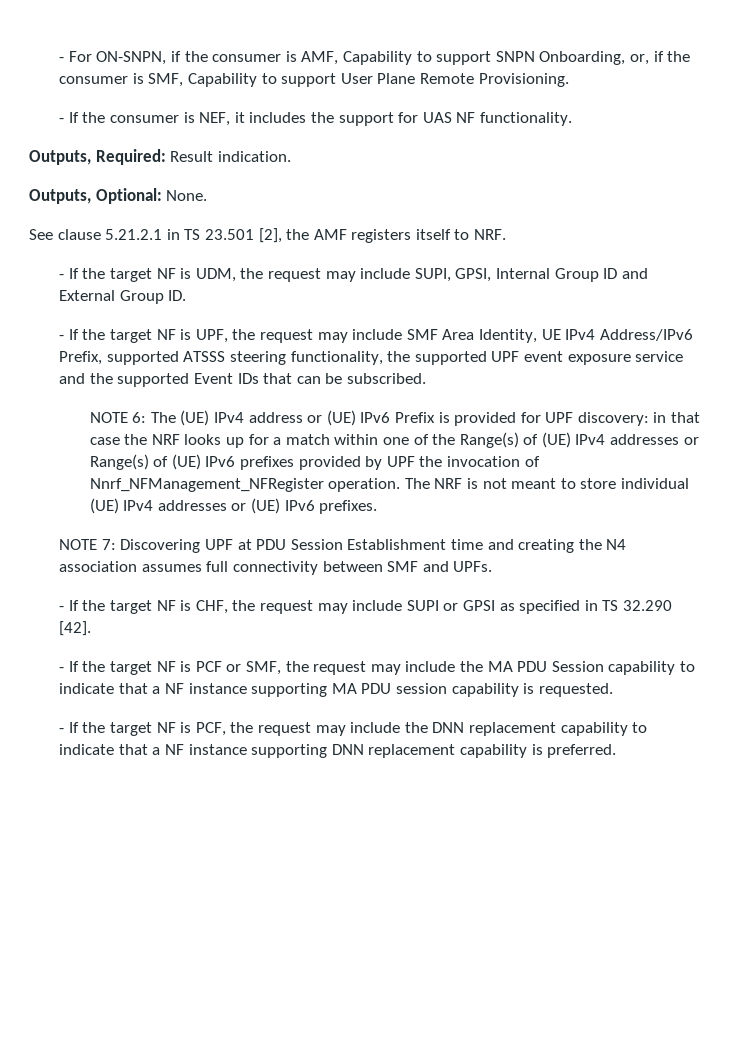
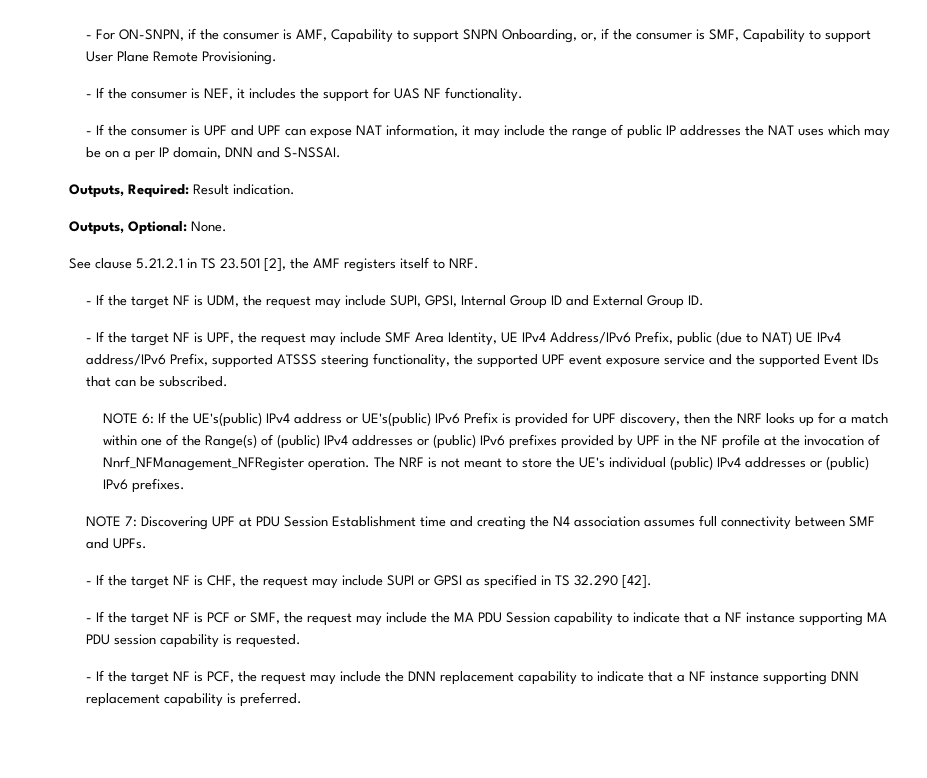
+ - If the consumer is UPF and UPF can expose NAT information, it may include the range of public IP addresses the NAT uses which may be on a per IP domain, DNN and S-NSSAI.
- - If the target NF is UPF, the request may include SMF Area Identity, UE IPv4 Address/IPv6 Prefix, supported ATSSS steering functionality, the supported UPF event exposure service and the supported Event IDs that can be subscribed.
+ - If the target NF is UPF, the request may include SMF Area Identity, UE IPv4 Address/IPv6 Prefix, public (due to NAT) UE IPv4 address/IPv6 Prefix, supported ATSSS steering functionality, the supported UPF event exposure service and the supported Event IDs that can be subscribed.
- NOTE 6: The (UE) IPv4 address or (UE) IPv6 Prefix is provided for UPF discovery: in that case the NRF looks up for a match within one of the Range(s) of (UE) IPv4 addresses or Range(s) of (UE) IPv6 prefixes provided by UPF the invocation of Nnrf_NFManagement_NFRegister operation.
+ NOTE 6: If the UE's(public) IPv4 address or UE's(public) IPv6 Prefix is provided for UPF discovery, then the NRF looks up for a match within one of the Range(s) of (public) IPv4 addresses or (public) IPv6 prefixes provided by UPF in the NF profile at the invocation of Nnrf_NFManagement_NFRegister operation.
- The NRF is not meant to store individual (UE) IPv4 addresses or (UE) IPv6 prefixes.
+ The NRF is not meant to store the UE's individual (public) IPv4 addresses or (public) IPv6 prefixes.

